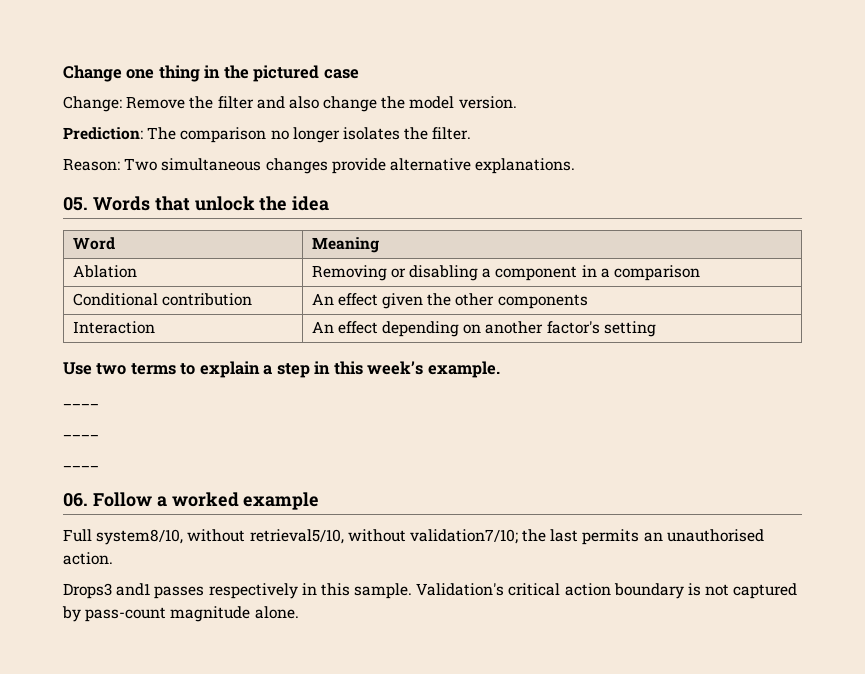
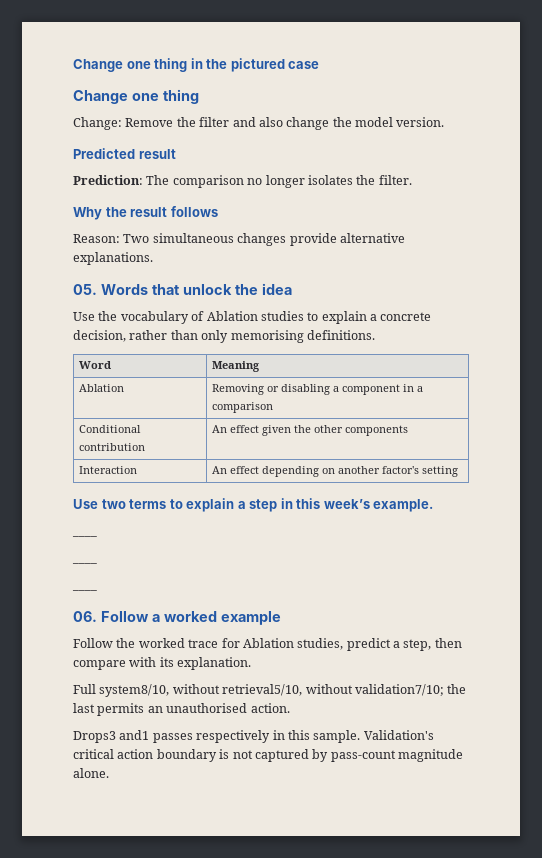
  Change one thing in the pictured case
+ Change one thing
+ Predicted result
+ Why the result follows
+ Use the vocabulary of Ablation studies to explain a concrete decision, rather than only memorising definitions.
+ Follow the worked trace for Ablation studies, predict a step, then compare with its explanation.

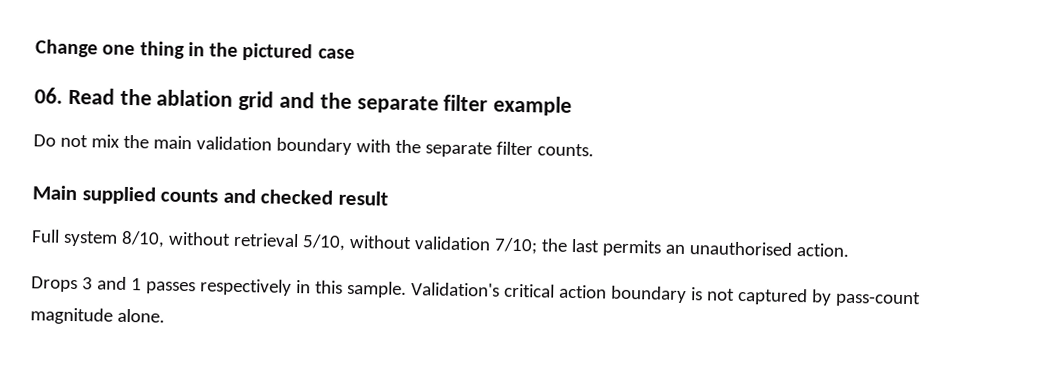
  Change one thing in the pictured case
- Change one thing
- Change: Remove the filter and also change the model version.
- Predicted result
- Prediction: The comparison no longer isolates the filter.
- Why the result follows
- Reason: Two simultaneous changes provide alternative explanations.
- 05. Words that unlock the idea
- Use the vocabulary of Ablation studies to explain a concrete decision, rather than only memorising definitions.
- Word | Meaning
- Ablation | Removing or disabling a component in a comparison
- Conditional contribution | An effect given the other components
- Interaction | An effect depending on another factor's setting
- Use two terms to explain a step in this week’s example.
- ____
- ____
- ____
- 06. Follow a worked example
- Follow the worked trace for Ablation studies, predict a step, then compare with its explanation.
- Full system8/10, without retrieval5/10, without validation7/10; the last permits an unauthorised action.
+ 06. Read the ablation grid and the separate filter example
+ Do not mix the main validation boundary with the separate filter counts.
+ Main supplied counts and checked result
+ Full system 8/10, without retrieval 5/10, without validation 7/10; the last permits an unauthorised action.
- Drops3 and1 passes respectively in this sample.
+ Drops 3 and 1 passes respectively in this sample.

